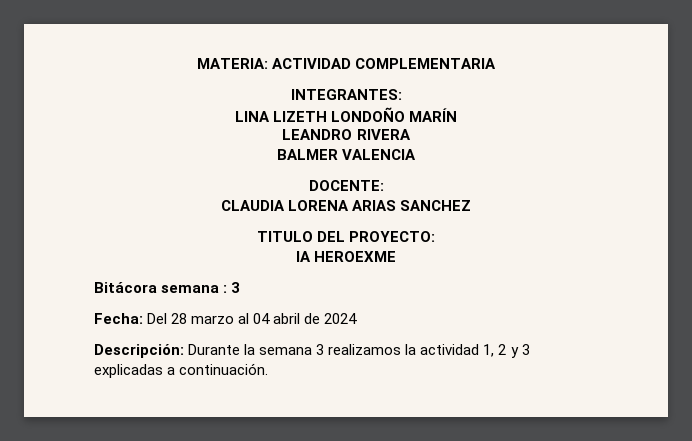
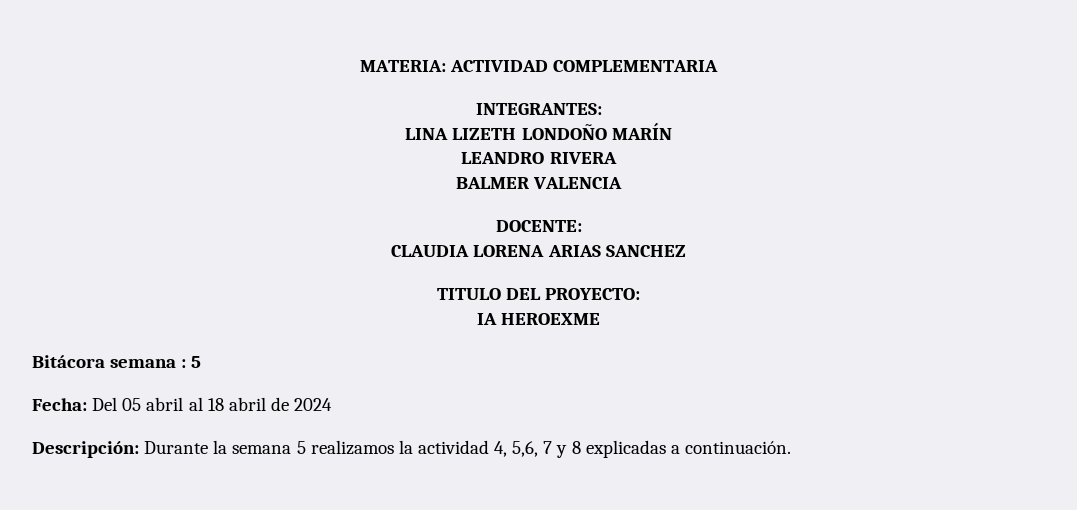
- Bitácora semana : 3
+ Bitácora semana : 5
- Fecha: Del 28 marzo al 04 abril de 2024
+ Fecha: Del 05 abril al 18 abril de 2024
- Descripción: Durante la semana 3 realizamos la actividad 1, 2 y 3 explicadas a continuación.
+ Descripción: Durante la semana 5 realizamos la actividad 4, 5,6, 7 y 8 explicadas a continuación.

